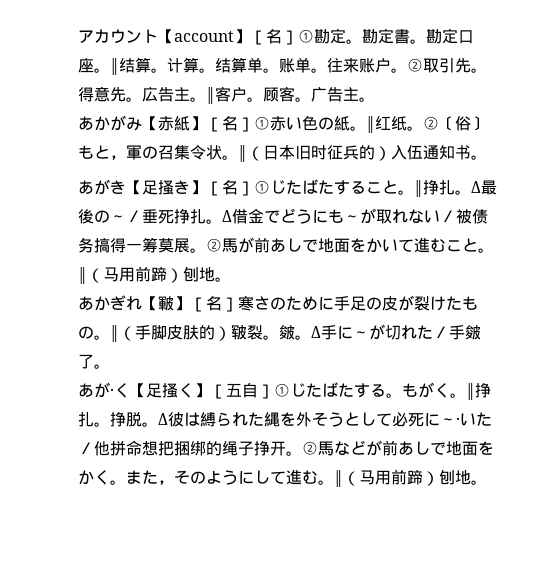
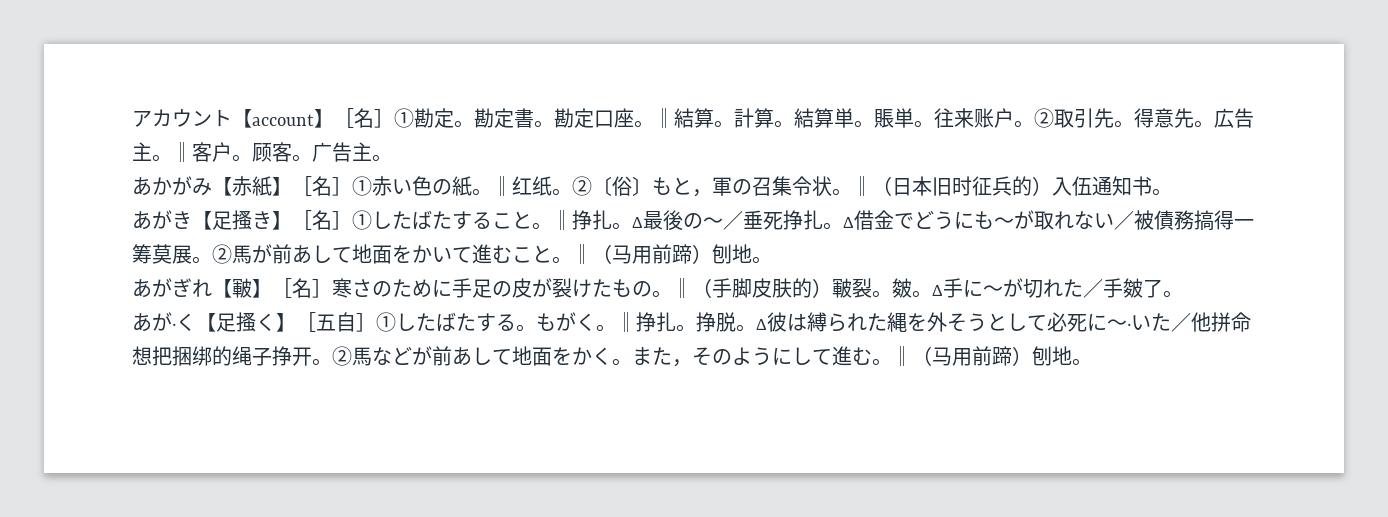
- ‖结算。计算。结算单。账单。
+ ‖結算。計算。結算単。賬単。
- あがき【足搔き】［名］①じたばたすること。
+ あがき【足搔き】［名］①したばたすること。
- Δ借金でどうにも～が取れない／被债务搞得一筹莫展。
+ Δ借金でどうにも～が取れない／被債務搞得一筹莫展。
- ②馬が前あしで地面をかいて進むこと。
+ ②馬が前あして地面をかいて進むこと。
- あかぎれ【皸】［名］寒さのために手足の皮が裂けたもの。
+ あがぎれ【皸】［名］寒さのために手足の皮が裂けたもの。
- ‖（手脚皮肤的）皲裂。
+ ‖（手脚皮肤的）皸裂。
- あが·く【足搔く】［五自］①じたばたする。
+ あが·く【足搔く】［五自］①したばたする。
- ②馬などが前あしで地面をかく。
+ ②馬などが前あして地面をかく。

